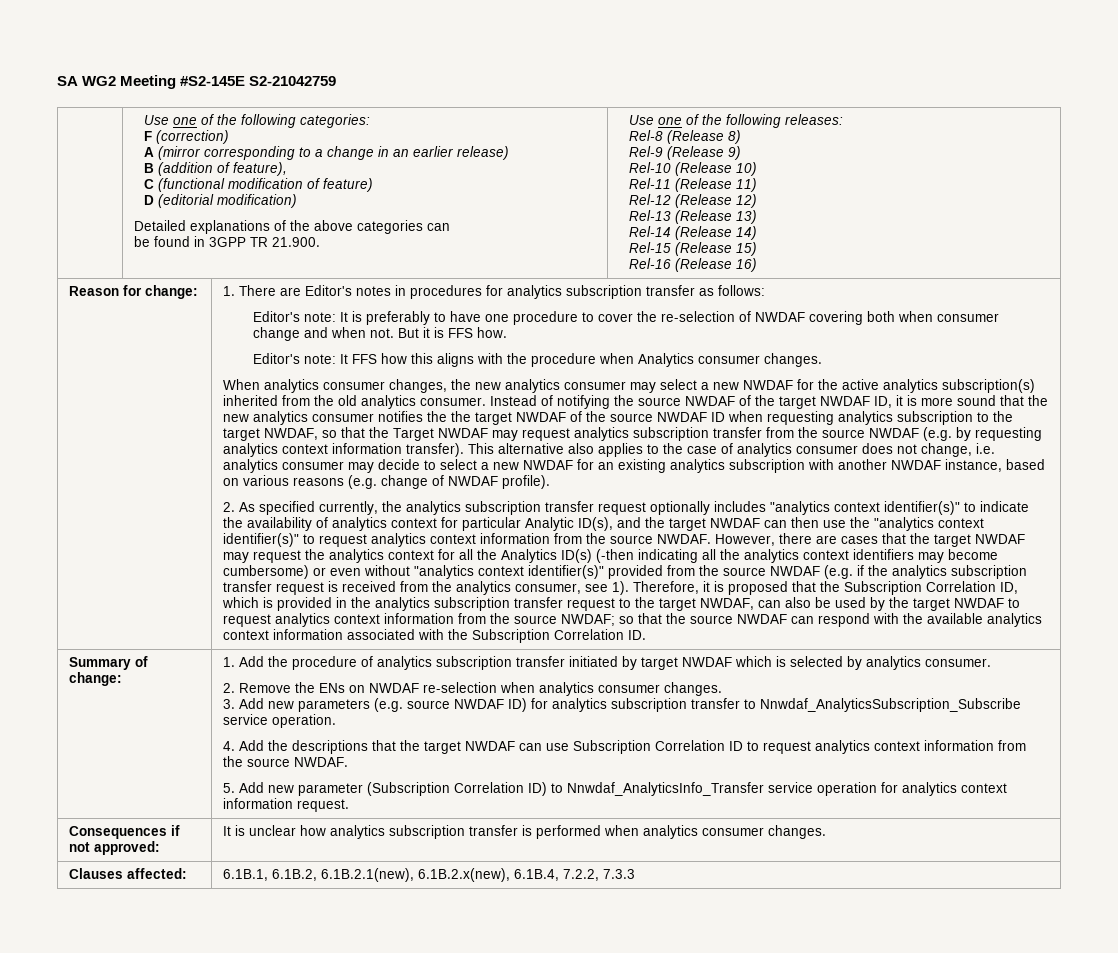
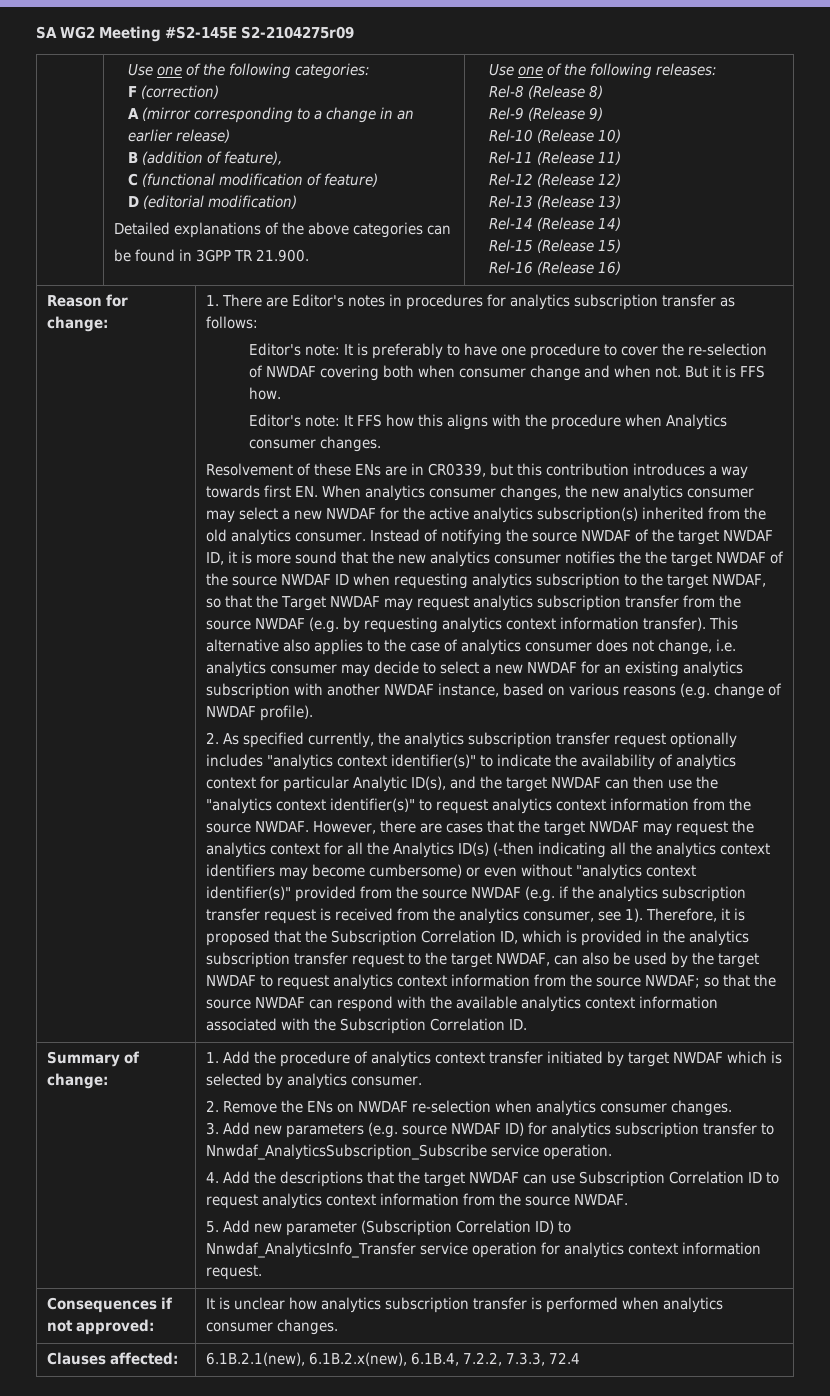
- SA WG2 Meeting #S2-145E S2-21042759
+ SA WG2 Meeting #S2-145E S2-2104275r09
- When analytics consumer changes, the new analytics consumer may select a new NWDAF for the active analytics subscription(s) inherited from the old analytics consumer.
+ Resolvement of these ENs are in CR0339, but this contribution introduces a way towards first EN. When analytics consumer changes, the new analytics consumer may select a new NWDAF for the active analytics subscription(s) inherited from the old analytics consumer.
- 1. Add the procedure of analytics subscription transfer initiated by target NWDAF which is selected by analytics consumer.
+ 1. Add the procedure of analytics context transfer initiated by target NWDAF which is selected by analytics consumer.
- Clauses affected: | 6.1B.1, 6.1B.2, 6.1B.2.1(new), 6.1B.2.x(new), 6.1B.4, 7.2.2, 7.3.3
+ Clauses affected: | 6.1B.2.1(new), 6.1B.2.x(new), 6.1B.4, 7.2.2, 7.3.3, 72.4

